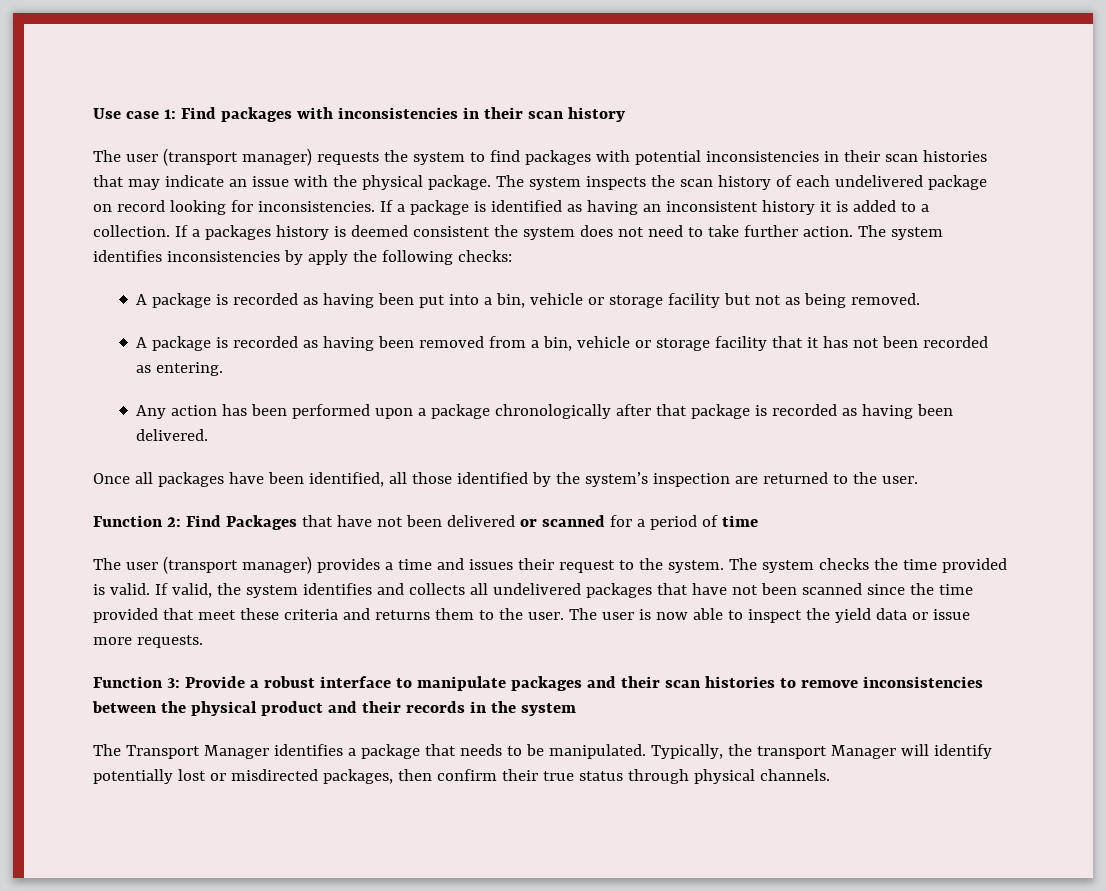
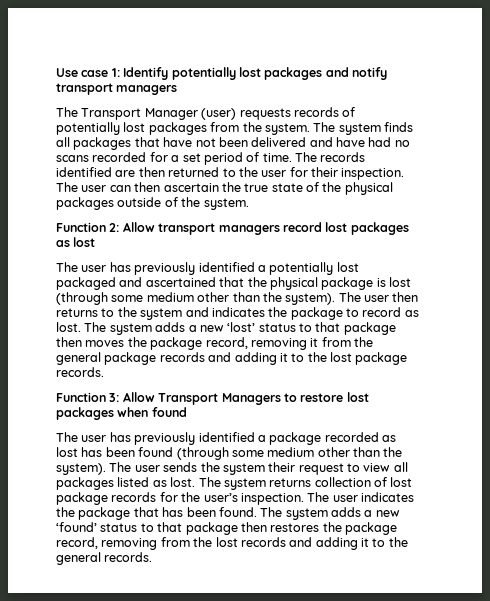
- Use case 1: Find packages with inconsistencies in their scan history
- The user (transport manager) requests the system to find packages with potential inconsistencies in their scan histories that may indicate an issue with the physical package. The system inspects the scan history of each undelivered package on record looking for inconsistencies. If a package is identified as having an inconsistent history it is added to a collection. If a packages history is deemed consistent the system does not need to take further action. The system identifies inconsistencies by apply the following checks:
- A package is recorded as having been put into a bin, vehicle or storage facility but not as being removed.
- A package is recorded as having been removed from a bin, vehicle or storage facility that it has not been recorded as entering.
- Any action has been performed upon a package chronologically after that package is recorded as having been delivered.
- Once all packages have been identified, all those identified by the system’s inspection are returned to the user.
- Function 2: Find Packages that have not been delivered or scanned for a period of time
- The user (transport manager) provides a time and issues their request to the system. The system checks the time provided is valid. If valid, the system identifies and collects all undelivered packages that have not been scanned since the time provided that meet these criteria and returns them to the user. The user is now able to inspect the yield data or issue more requests.
- Function 3: Provide a robust interface to manipulate packages and their scan histories to remove inconsistencies between the physical product and their records in the system
- The Transport Manager identifies a package that needs to be manipulated. Typically, the transport Manager will identify potentially lost or misdirected packages, then confirm their true status through physical channels.
+ Use case 1: Identify potentially lost packages and notify transport managers
+ The Transport Manager (user) requests records of potentially lost packages from the system. The system finds all packages that have not been delivered and have had no scans recorded for a set period of time. The records identified are then returned to the user for their inspection. The user can then ascertain the true state of the physical packages outside of the system.
+ Function 2: Allow transport managers record lost packages as lost
+ The user has previously identified a potentially lost packaged and ascertained that the physical package is lost (through some medium other than the system). The user then returns to the system and indicates the package to record as lost. The system adds a new ‘lost’ status to that package then moves the package record, removing it from the general package records and adding it to the lost package records.
+ Function 3: Allow Transport Managers to restore lost packages when found
+ The user has previously identified a package recorded as lost has been found (through some medium other than the system). The user sends the system their request to view all packages listed as lost. The system returns collection of lost package records for the user’s inspection. The user indicates the package that has been found. The system adds a new ‘found’ status to that package then restores the package record, removing from the lost records and adding it to the general records.

